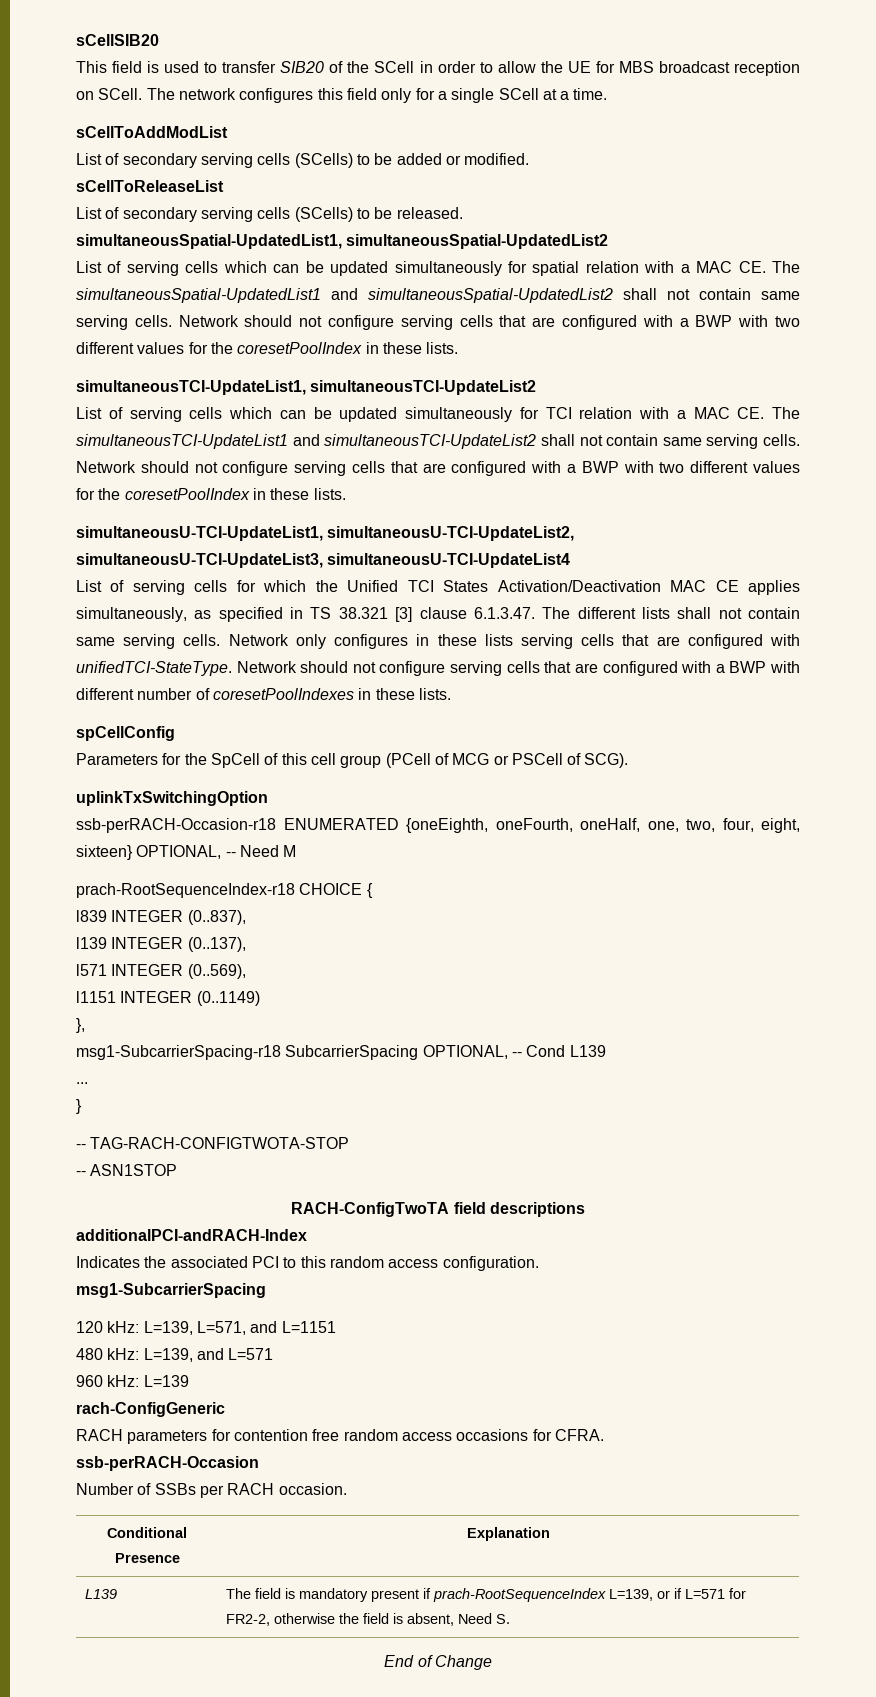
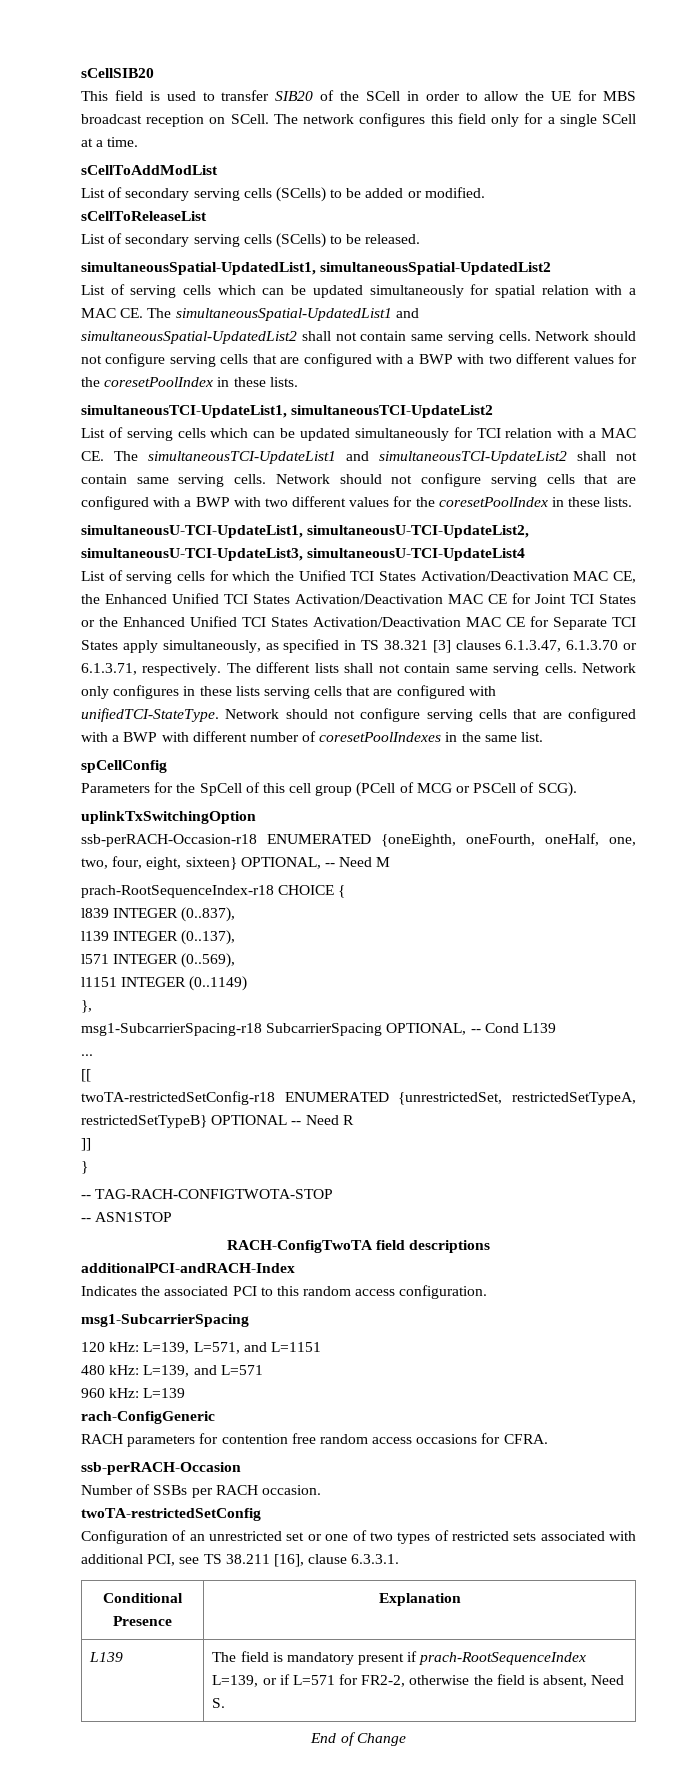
- List of serving cells for which the Unified TCI States Activation/Deactivation MAC CE applies simultaneously, as specified in TS 38.321 [3] clause 6.1.3.47. The different lists shall not contain same serving cells.
+ List of serving cells for which the Unified TCI States Activation/Deactivation MAC CE, the Enhanced Unified TCI States Activation/Deactivation MAC CE for Joint TCI States or the Enhanced Unified TCI States Activation/Deactivation MAC CE for Separate TCI States apply simultaneously, as specified in TS 38.321 [3] clauses 6.1.3.47, 6.1.3.70 or 6.1.3.71, respectively. The different lists shall not contain same serving cells.
- Network should not configure serving cells that are configured with a BWP with different number of coresetPoolIndexes in these lists.
+ Network should not configure serving cells that are configured with a BWP with different number of coresetPoolIndexes in the same list.
+ [[
+ twoTA-restrictedSetConfig-r18 ENUMERATED {unrestrictedSet, restrictedSetTypeA, restrictedSetTypeB} OPTIONAL -- Need R
+ ]]
+ twoTA-restrictedSetConfig
+ Configuration of an unrestricted set or one of two types of restricted sets associated with additional PCI, see TS 38.211 [16], clause 6.3.3.1.

